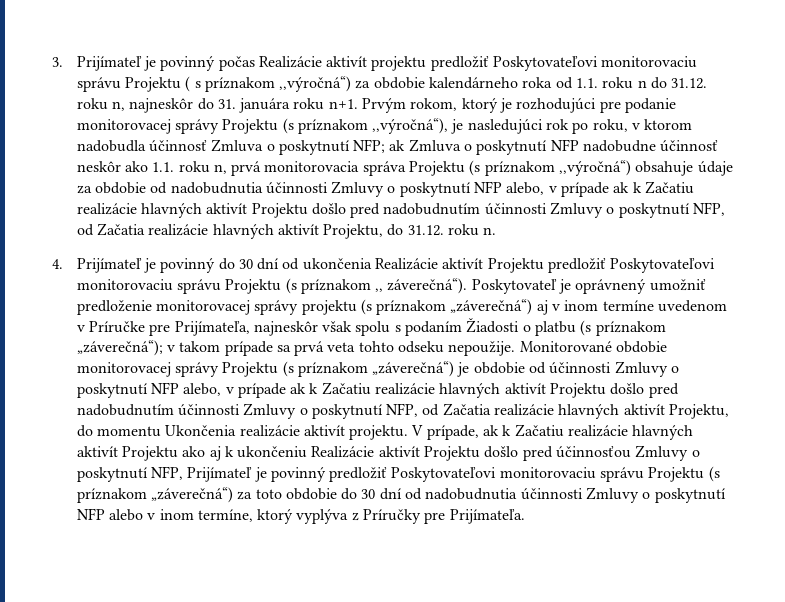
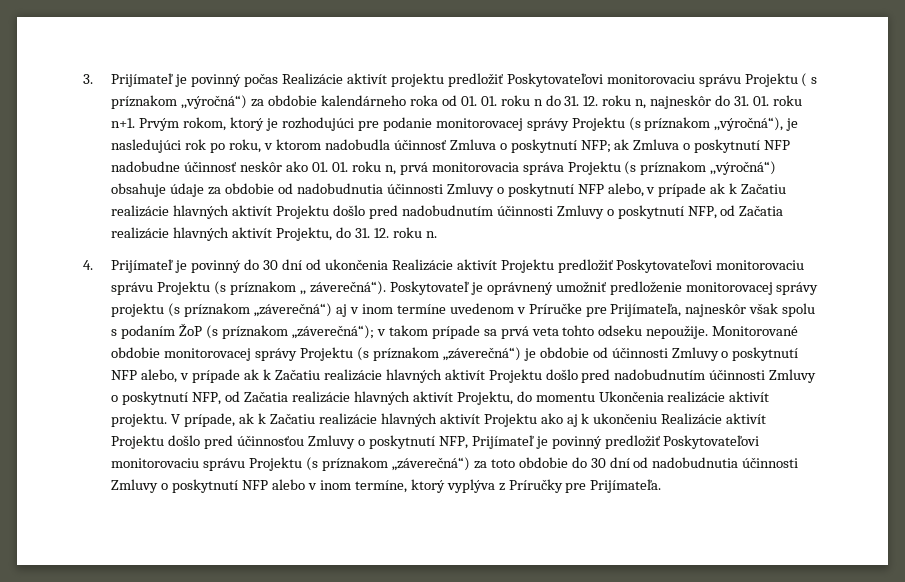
- 3. Prijímateľ je povinný počas Realizácie aktivít projektu predložiť Poskytovateľovi monitorovaciu správu Projektu ( s príznakom ,,výročná“) za obdobie kalendárneho roka od 1.1. roku n do 31.12. roku n, najneskôr do 31. januára roku n+1.
+ 3. Prijímateľ je povinný počas Realizácie aktivít projektu predložiť Poskytovateľovi monitorovaciu správu Projektu ( s príznakom ,,výročná“) za obdobie kalendárneho roka od 01. 01. roku n do 31. 12. roku n, najneskôr do 31. 01. roku n+1.
- ak Zmluva o poskytnutí NFP nadobudne účinnosť neskôr ako 1.1. roku n, prvá monitorovacia správa Projektu (s príznakom ,,výročná“) obsahuje údaje za obdobie od nadobudnutia účinnosti Zmluvy o poskytnutí NFP alebo, v prípade ak k Začatiu realizácie hlavných aktivít Projektu došlo pred nadobudnutím účinnosti Zmluvy o poskytnutí NFP, od Začatia realizácie hlavných aktivít Projektu, do 31.12. roku n.
+ ak Zmluva o poskytnutí NFP nadobudne účinnosť neskôr ako 01. 01. roku n, prvá monitorovacia správa Projektu (s príznakom ,,výročná“) obsahuje údaje za obdobie od nadobudnutia účinnosti Zmluvy o poskytnutí NFP alebo, v prípade ak k Začatiu realizácie hlavných aktivít Projektu došlo pred nadobudnutím účinnosti Zmluvy o poskytnutí NFP, od Začatia realizácie hlavných aktivít Projektu, do 31. 12. roku n.
- Poskytovateľ je oprávnený umožniť predloženie monitorovacej správy projektu (s príznakom „záverečná“) aj v inom termíne uvedenom v Príručke pre Prijímateľa, najneskôr však spolu s podaním Žiadosti o platbu (s príznakom „záverečná“); v takom prípade sa prvá veta tohto odseku nepoužije.
+ Poskytovateľ je oprávnený umožniť predloženie monitorovacej správy projektu (s príznakom „záverečná“) aj v inom termíne uvedenom v Príručke pre Prijímateľa, najneskôr však spolu s podaním ŽoP (s príznakom „záverečná“); v takom prípade sa prvá veta tohto odseku nepoužije.

